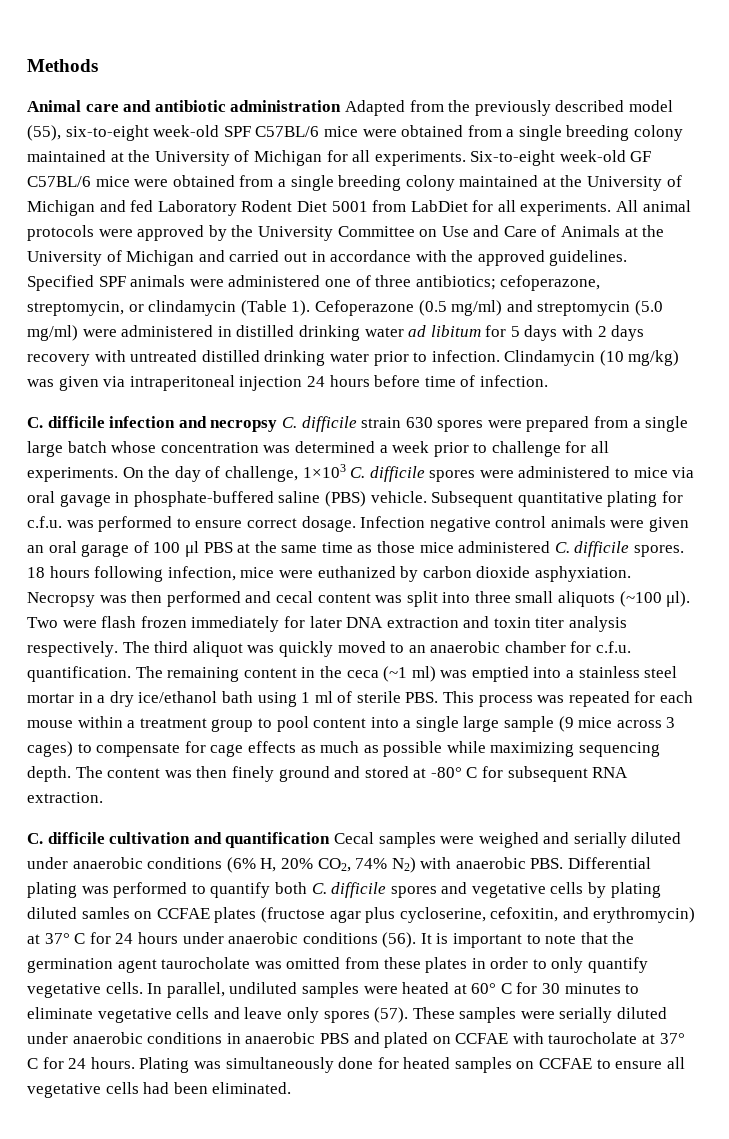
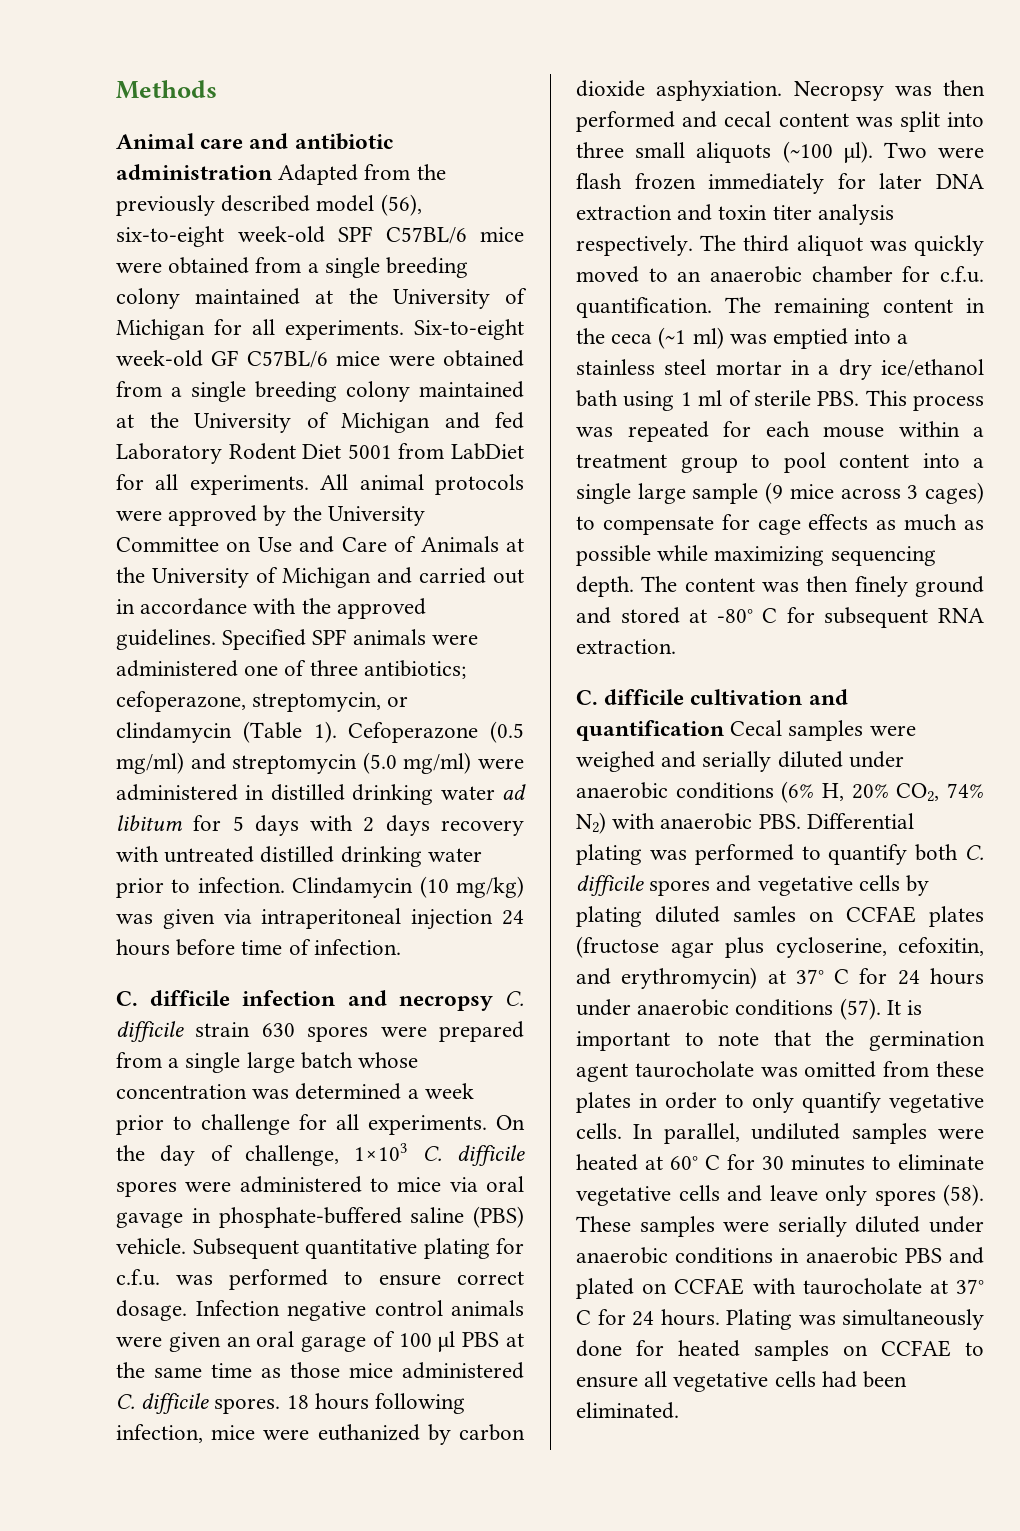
- Animal care and antibiotic administration Adapted from the previously described model (55), six-to-eight week-old SPF C57BL/6 mice were obtained from a single breeding colony maintained at the University of Michigan for all experiments.
+ Animal care and antibiotic administration Adapted from the previously described model (56), six-to-eight week-old SPF C57BL/6 mice were obtained from a single breeding colony maintained at the University of Michigan for all experiments.
- C. difficile cultivation and quantification Cecal samples were weighed and serially diluted under anaerobic conditions (6% H, 20% CO2, 74% N2) with anaerobic PBS. Differential plating was performed to quantify both C. difficile spores and vegetative cells by plating diluted samles on CCFAE plates (fructose agar plus cycloserine, cefoxitin, and erythromycin) at 37° C for 24 hours under anaerobic conditions (56).
+ C. difficile cultivation and quantification Cecal samples were weighed and serially diluted under anaerobic conditions (6% H, 20% CO2, 74% N2) with anaerobic PBS. Differential plating was performed to quantify both C. difficile spores and vegetative cells by plating diluted samles on CCFAE plates (fructose agar plus cycloserine, cefoxitin, and erythromycin) at 37° C for 24 hours under anaerobic conditions (57).
- In parallel, undiluted samples were heated at 60° C for 30 minutes to eliminate vegetative cells and leave only spores (57).
+ In parallel, undiluted samples were heated at 60° C for 30 minutes to eliminate vegetative cells and leave only spores (58).

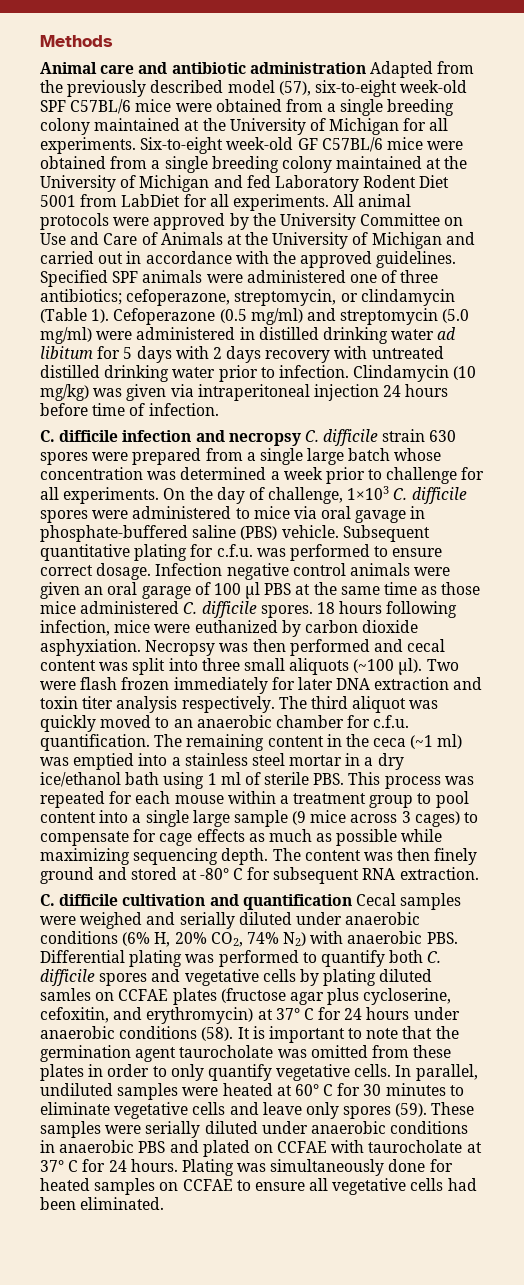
- Animal care and antibiotic administration Adapted from the previously described model (56), six-to-eight week-old SPF C57BL/6 mice were obtained from a single breeding colony maintained at the University of Michigan for all experiments.
+ Animal care and antibiotic administration Adapted from the previously described model (57), six-to-eight week-old SPF C57BL/6 mice were obtained from a single breeding colony maintained at the University of Michigan for all experiments.
- C. difficile cultivation and quantification Cecal samples were weighed and serially diluted under anaerobic conditions (6% H, 20% CO2, 74% N2) with anaerobic PBS. Differential plating was performed to quantify both C. difficile spores and vegetative cells by plating diluted samles on CCFAE plates (fructose agar plus cycloserine, cefoxitin, and erythromycin) at 37° C for 24 hours under anaerobic conditions (57).
+ C. difficile cultivation and quantification Cecal samples were weighed and serially diluted under anaerobic conditions (6% H, 20% CO2, 74% N2) with anaerobic PBS. Differential plating was performed to quantify both C. difficile spores and vegetative cells by plating diluted samles on CCFAE plates (fructose agar plus cycloserine, cefoxitin, and erythromycin) at 37° C for 24 hours under anaerobic conditions (58).
- In parallel, undiluted samples were heated at 60° C for 30 minutes to eliminate vegetative cells and leave only spores (58).
+ In parallel, undiluted samples were heated at 60° C for 30 minutes to eliminate vegetative cells and leave only spores (59).

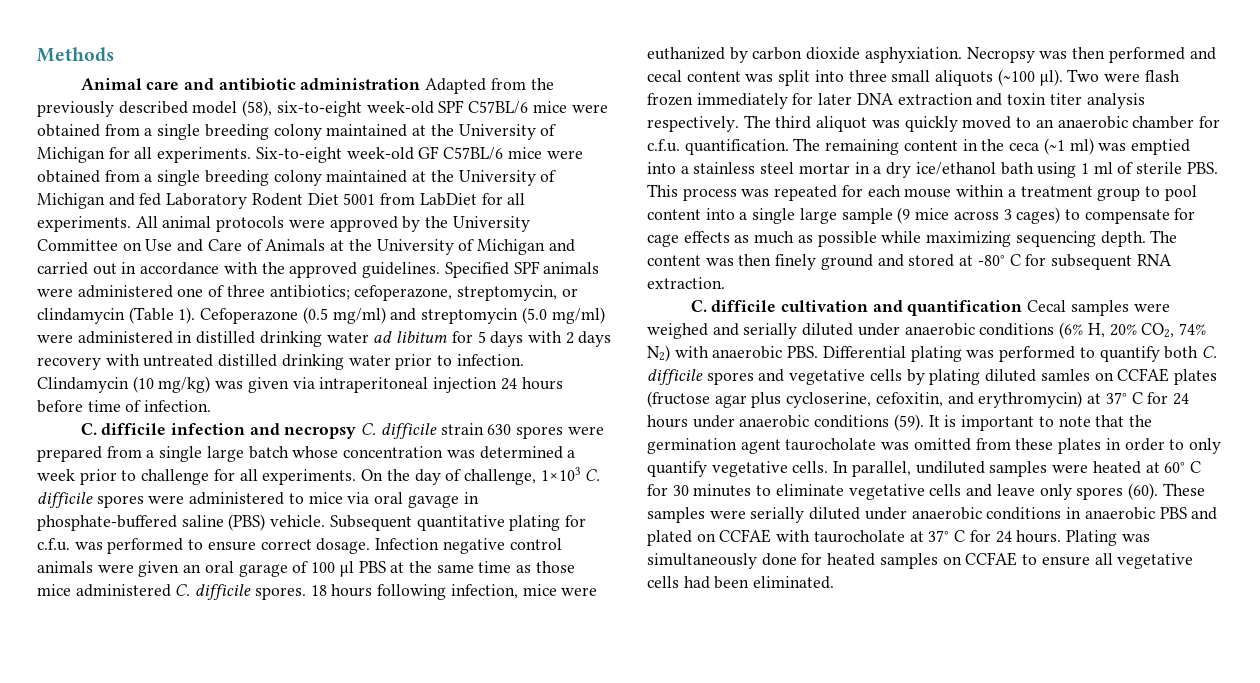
- Animal care and antibiotic administration Adapted from the previously described model (57), six-to-eight week-old SPF C57BL/6 mice were obtained from a single breeding colony maintained at the University of Michigan for all experiments.
+ Animal care and antibiotic administration Adapted from the previously described model (58), six-to-eight week-old SPF C57BL/6 mice were obtained from a single breeding colony maintained at the University of Michigan for all experiments.
- C. difficile cultivation and quantification Cecal samples were weighed and serially diluted under anaerobic conditions (6% H, 20% CO2, 74% N2) with anaerobic PBS. Differential plating was performed to quantify both C. difficile spores and vegetative cells by plating diluted samles on CCFAE plates (fructose agar plus cycloserine, cefoxitin, and erythromycin) at 37° C for 24 hours under anaerobic conditions (58).
+ C. difficile cultivation and quantification Cecal samples were weighed and serially diluted under anaerobic conditions (6% H, 20% CO2, 74% N2) with anaerobic PBS. Differential plating was performed to quantify both C. difficile spores and vegetative cells by plating diluted samles on CCFAE plates (fructose agar plus cycloserine, cefoxitin, and erythromycin) at 37° C for 24 hours under anaerobic conditions (59).
- In parallel, undiluted samples were heated at 60° C for 30 minutes to eliminate vegetative cells and leave only spores (59).
+ In parallel, undiluted samples were heated at 60° C for 30 minutes to eliminate vegetative cells and leave only spores (60).

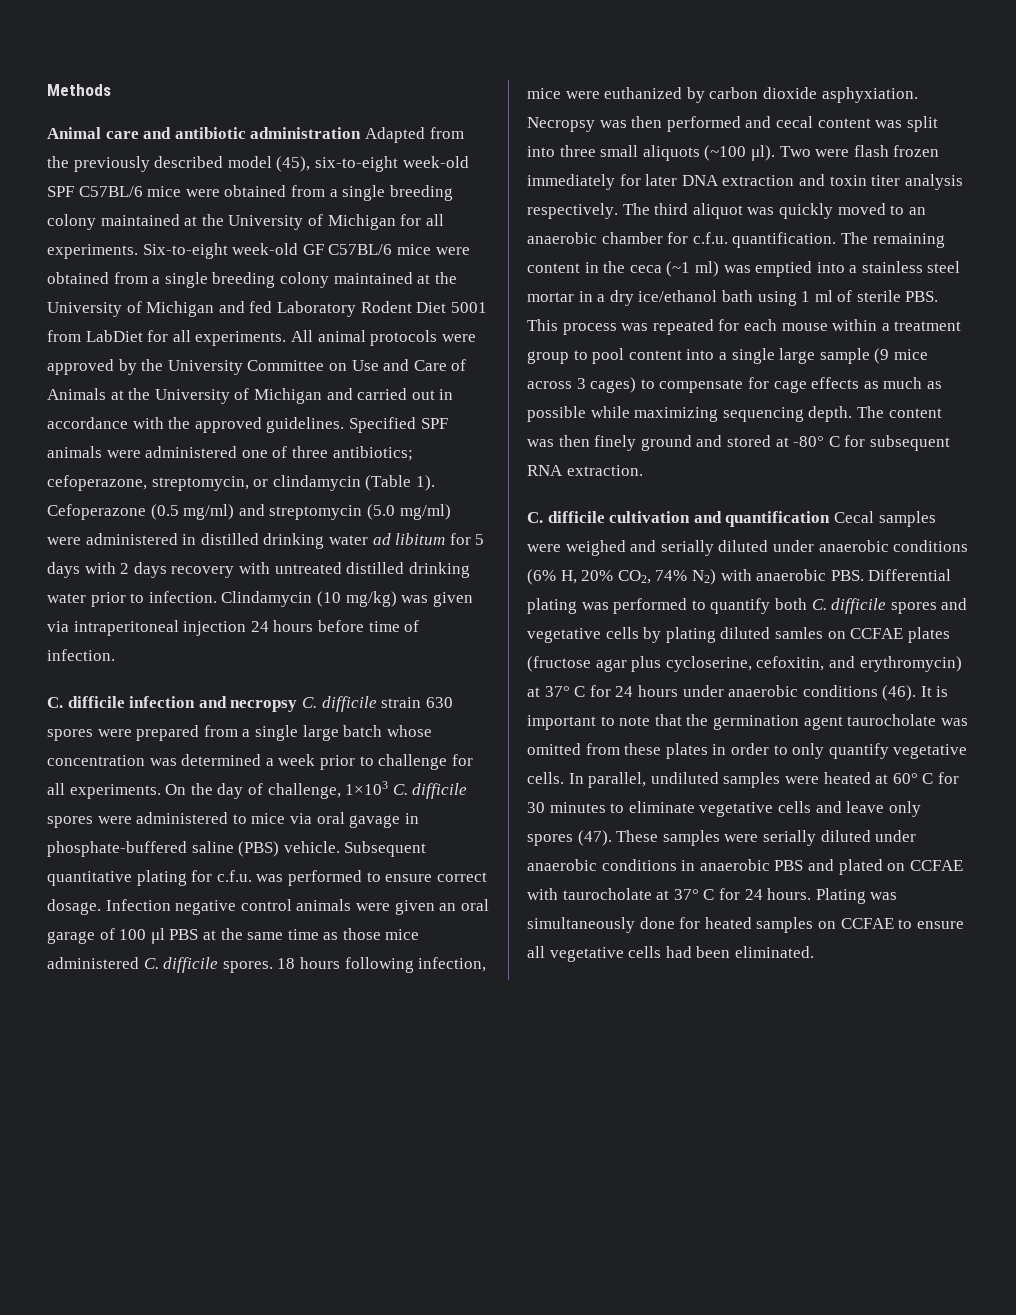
- Animal care and antibiotic administration Adapted from the previously described model (58), six-to-eight week-old SPF C57BL/6 mice were obtained from a single breeding colony maintained at the University of Michigan for all experiments.
+ Animal care and antibiotic administration Adapted from the previously described model (45), six-to-eight week-old SPF C57BL/6 mice were obtained from a single breeding colony maintained at the University of Michigan for all experiments.
- C. difficile cultivation and quantification Cecal samples were weighed and serially diluted under anaerobic conditions (6% H, 20% CO2, 74% N2) with anaerobic PBS. Differential plating was performed to quantify both C. difficile spores and vegetative cells by plating diluted samles on CCFAE plates (fructose agar plus cycloserine, cefoxitin, and erythromycin) at 37° C for 24 hours under anaerobic conditions (59).
+ C. difficile cultivation and quantification Cecal samples were weighed and serially diluted under anaerobic conditions (6% H, 20% CO2, 74% N2) with anaerobic PBS. Differential plating was performed to quantify both C. difficile spores and vegetative cells by plating diluted samles on CCFAE plates (fructose agar plus cycloserine, cefoxitin, and erythromycin) at 37° C for 24 hours under anaerobic conditions (46).
- In parallel, undiluted samples were heated at 60° C for 30 minutes to eliminate vegetative cells and leave only spores (60).
+ In parallel, undiluted samples were heated at 60° C for 30 minutes to eliminate vegetative cells and leave only spores (47).

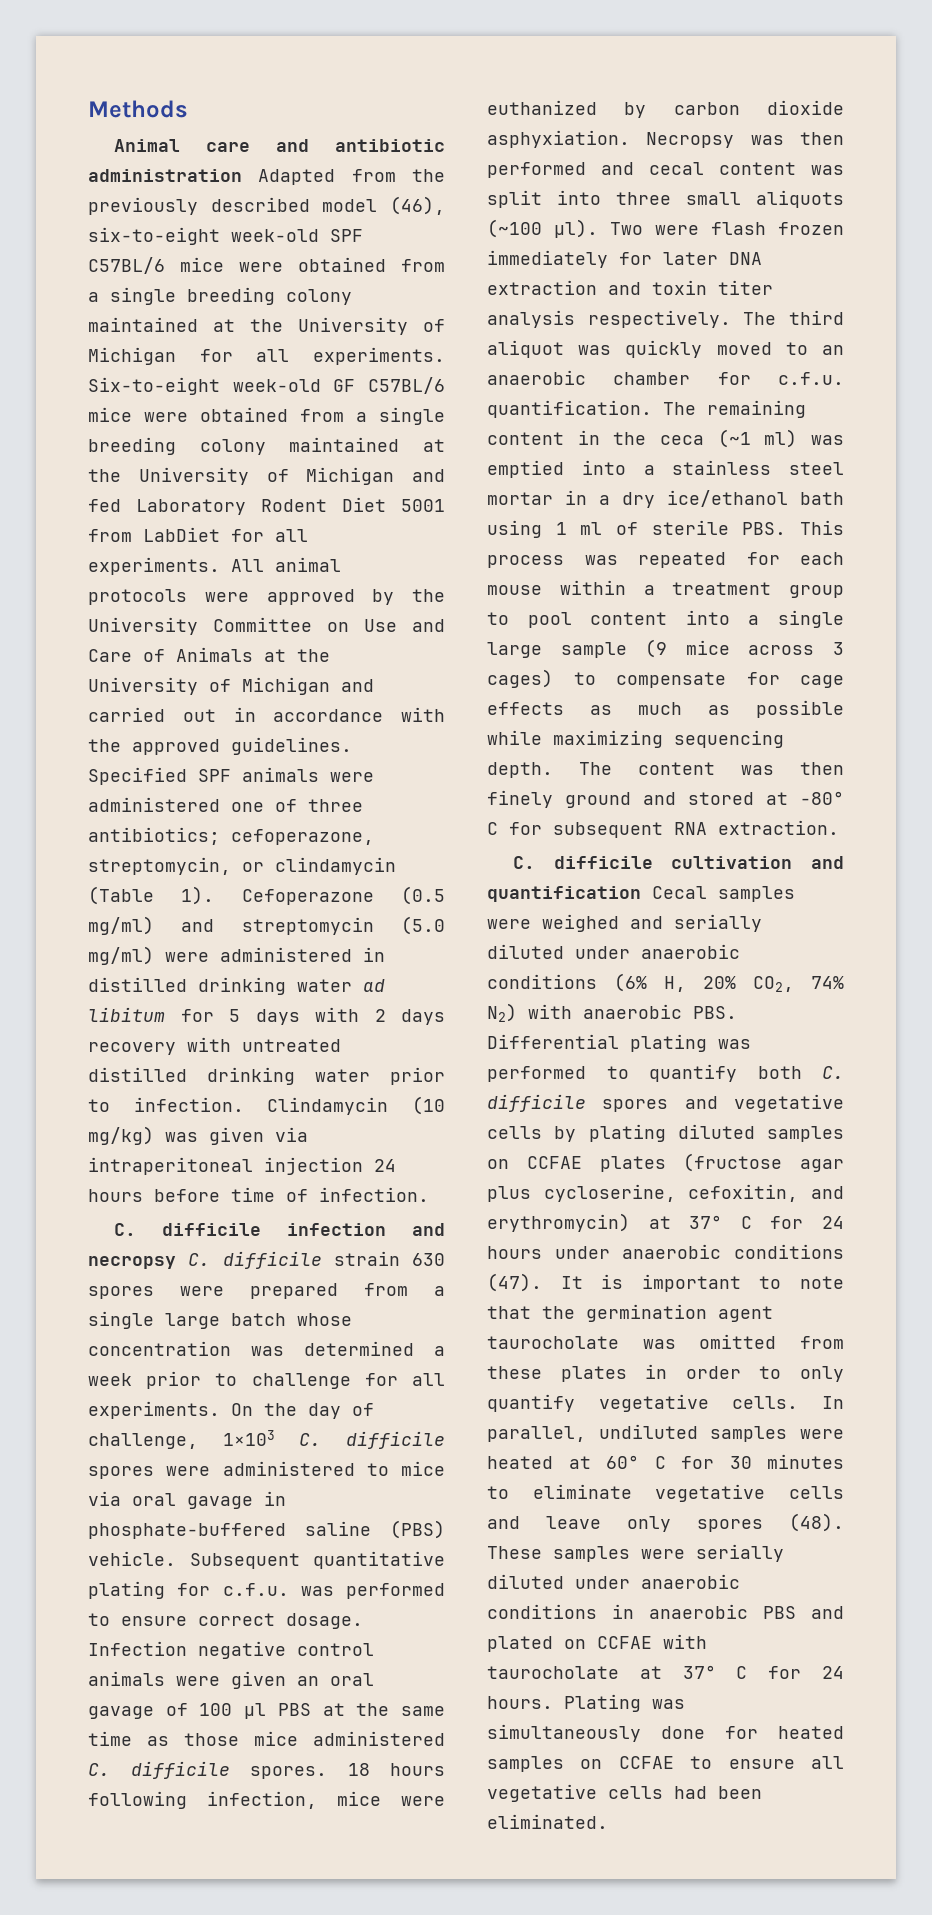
- Animal care and antibiotic administration Adapted from the previously described model (45), six-to-eight week-old SPF C57BL/6 mice were obtained from a single breeding colony maintained at the University of Michigan for all experiments.
+ Animal care and antibiotic administration Adapted from the previously described model (46), six-to-eight week-old SPF C57BL/6 mice were obtained from a single breeding colony maintained at the University of Michigan for all experiments.
- Infection negative control animals were given an oral garage of 100 μl PBS at the same time as those mice administered C. difficile spores.
+ Infection negative control animals were given an oral gavage of 100 μl PBS at the same time as those mice administered C. difficile spores.
- C. difficile cultivation and quantification Cecal samples were weighed and serially diluted under anaerobic conditions (6% H, 20% CO2, 74% N2) with anaerobic PBS. Differential plating was performed to quantify both C. difficile spores and vegetative cells by plating diluted samles on CCFAE plates (fructose agar plus cycloserine, cefoxitin, and erythromycin) at 37° C for 24 hours under anaerobic conditions (46).
+ C. difficile cultivation and quantification Cecal samples were weighed and serially diluted under anaerobic conditions (6% H, 20% CO2, 74% N2) with anaerobic PBS. Differential plating was performed to quantify both C. difficile spores and vegetative cells by plating diluted samples on CCFAE plates (fructose agar plus cycloserine, cefoxitin, and erythromycin) at 37° C for 24 hours under anaerobic conditions (47).
- In parallel, undiluted samples were heated at 60° C for 30 minutes to eliminate vegetative cells and leave only spores (47).
+ In parallel, undiluted samples were heated at 60° C for 30 minutes to eliminate vegetative cells and leave only spores (48).

